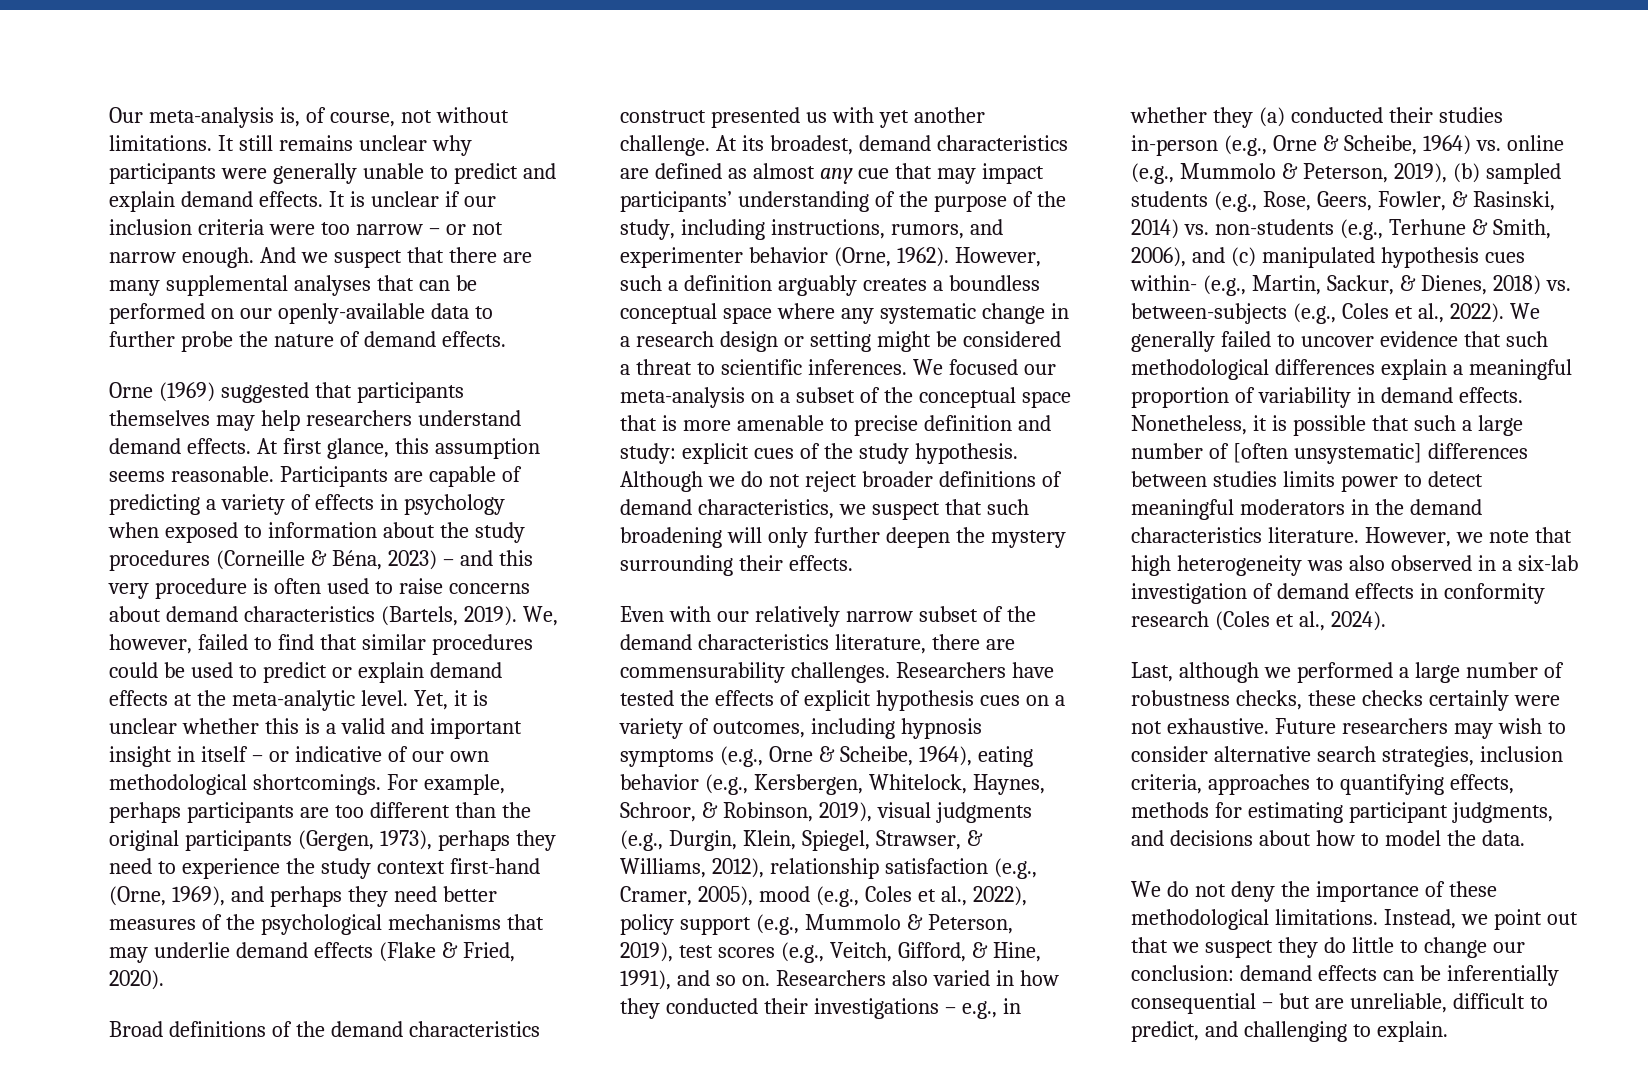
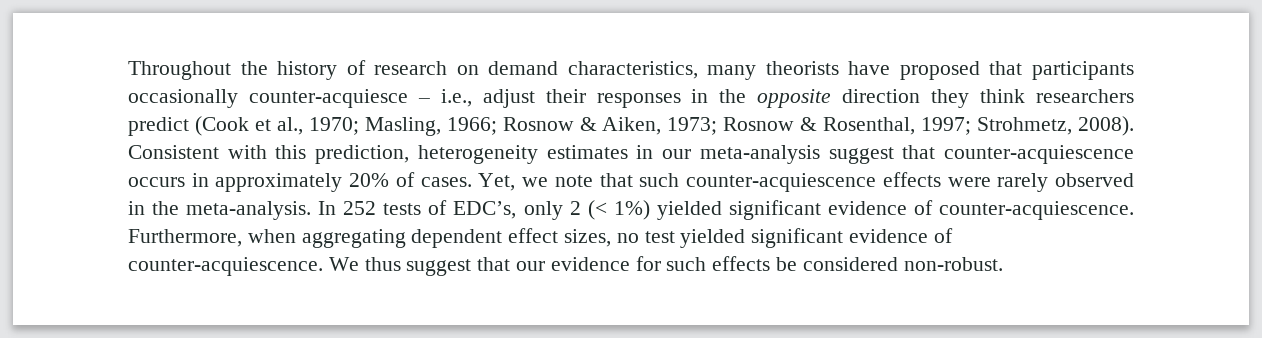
- Our meta-analysis is, of course, not without limitations. It still remains unclear why participants were generally unable to predict and explain demand effects. It is unclear if our inclusion criteria were too narrow – or not narrow enough. And we suspect that there are many supplemental analyses that can be performed on our openly-available data to further probe the nature of demand effects.
- Orne (1969) suggested that participants themselves may help researchers understand demand effects. At first glance, this assumption seems reasonable. Participants are capable of predicting a variety of effects in psychology when exposed to information about the study procedures (Corneille & Béna, 2023) – and this very procedure is often used to raise concerns about demand characteristics (Bartels, 2019). We, however, failed to find that similar procedures could be used to predict or explain demand effects at the meta-analytic level. Yet, it is unclear whether this is a valid and important insight in itself – or indicative of our own methodological shortcomings. For example, perhaps participants are too different than the original participants (Gergen, 1973), perhaps they need to experience the study context first-hand (Orne, 1969), and perhaps they need better measures of the psychological mechanisms that may underlie demand effects (Flake & Fried, 2020).
- Broad definitions of the demand characteristics construct presented us with yet another challenge. At its broadest, demand characteristics are defined as almost any cue that may impact participants’ understanding of the purpose of the study, including instructions, rumors, and experimenter behavior (Orne, 1962). However, such a definition arguably creates a boundless conceptual space where any systematic change in a research design or setting might be considered a threat to scientific inferences. We focused our meta-analysis on a subset of the conceptual space that is more amenable to precise definition and study: explicit cues of the study hypothesis. Although we do not reject broader definitions of demand characteristics, we suspect that such broadening will only further deepen the mystery surrounding their effects.
- Even with our relatively narrow subset of the demand characteristics literature, there are commensurability challenges. Researchers have tested the effects of explicit hypothesis cues on a variety of outcomes, including hypnosis symptoms (e.g., Orne & Scheibe, 1964), eating behavior (e.g., Kersbergen, Whitelock, Haynes, Schroor, & Robinson, 2019), visual judgments (e.g., Durgin, Klein, Spiegel, Strawser, & Williams, 2012), relationship satisfaction (e.g., Cramer, 2005), mood (e.g., Coles et al., 2022), policy support (e.g., Mummolo & Peterson, 2019), test scores (e.g., Veitch, Gifford, & Hine, 1991), and so on. Researchers also varied in how they conducted their investigations – e.g., in whether they (a) conducted their studies in-person (e.g., Orne & Scheibe, 1964) vs. online (e.g., Mummolo & Peterson, 2019), (b) sampled students (e.g., Rose, Geers, Fowler, & Rasinski, 2014) vs. non-students (e.g., Terhune & Smith, 2006), and (c) manipulated hypothesis cues within- (e.g., Martin, Sackur, & Dienes, 2018) vs. between-subjects (e.g., Coles et al., 2022). We generally failed to uncover evidence that such methodological differences explain a meaningful proportion of variability in demand effects. Nonetheless, it is possible that such a large number of [often unsystematic] differences between studies limits power to detect meaningful moderators in the demand characteristics literature. However, we note that high heterogeneity was also observed in a six-lab investigation of demand effects in conformity research (Coles et al., 2024).
- Last, although we performed a large number of robustness checks, these checks certainly were not exhaustive. Future researchers may wish to consider alternative search strategies, inclusion criteria, approaches to quantifying effects, methods for estimating participant judgments, and decisions about how to model the data.
- We do not deny the importance of these methodological limitations. Instead, we point out that we suspect they do little to change our conclusion: demand effects can be inferentially consequential – but are unreliable, difficult to predict, and challenging to explain.
+ Throughout the history of research on demand characteristics, many theorists have proposed that participants occasionally counter-acquiesce – i.e., adjust their responses in the opposite direction they think researchers predict (Cook et al., 1970; Masling, 1966; Rosnow & Aiken, 1973; Rosnow & Rosenthal, 1997; Strohmetz, 2008). Consistent with this prediction, heterogeneity estimates in our meta-analysis suggest that counter-acquiescence occurs in approximately 20% of cases. Yet, we note that such counter-acquiescence effects were rarely observed in the meta-analysis. In 252 tests of EDC’s, only 2 (< 1%) yielded significant evidence of counter-acquiescence. Furthermore, when aggregating dependent effect sizes, no test yielded significant evidence of counter-acquiescence. We thus suggest that our evidence for such effects be considered non-robust.

